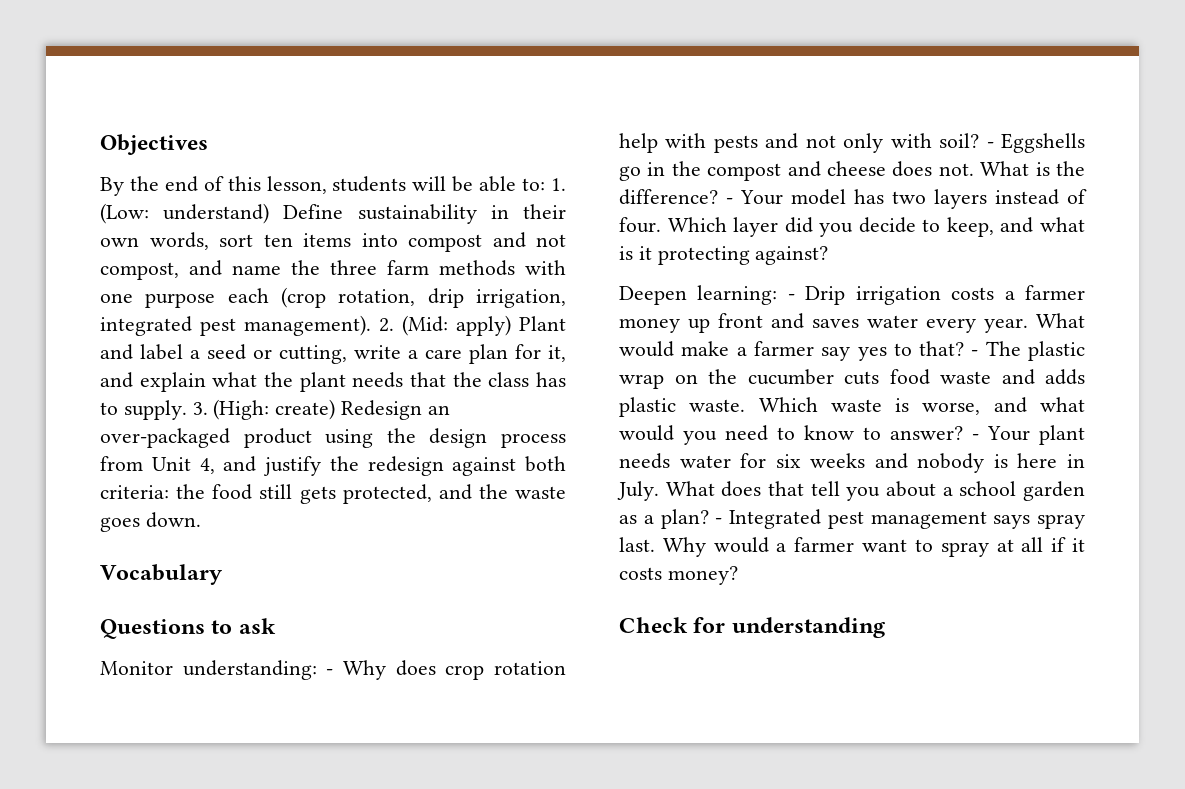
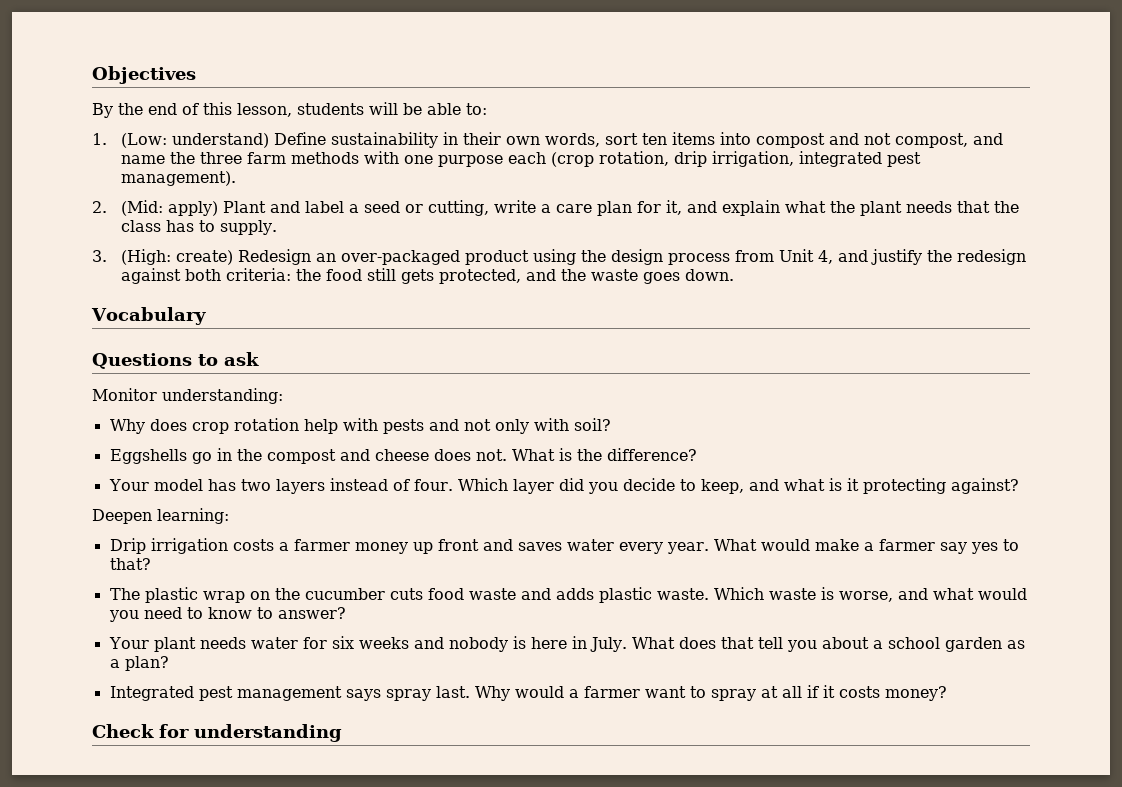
- By the end of this lesson, students will be able to: 1. (Low:
+ By the end of this lesson, students will be able to:
+ 1. (Low:
- understand) Define sustainability in their own words, sort ten items into compost and not compost, and name the three farm methods with one purpose each (crop rotation, drip irrigation, integrated pest management). 2. (Mid:
+ understand) Define sustainability in their own words, sort ten items into compost and not compost, and name the three farm methods with one purpose each (crop rotation, drip irrigation, integrated pest management).
+ 2. (Mid:
- apply) Plant and label a seed or cutting, write a care plan for it, and explain what the plant needs that the class has to supply. 3. (High:
+ apply) Plant and label a seed or cutting, write a care plan for it, and explain what the plant needs that the class has to supply.
+ 3. (High:
- Monitor understanding: - Why does crop rotation help with pests and not only with soil? - Eggshells go in the compost and cheese does not.
+ Monitor understanding:
+ Why does crop rotation help with pests and not only with soil?
+ Eggshells go in the compost and cheese does not.
- What is the difference? - Your model has two layers instead of four.
+ What is the difference?
+ Your model has two layers instead of four.
- Deepen learning: - Drip irrigation costs a farmer money up front and saves water every year.
+ Deepen learning:
+ Drip irrigation costs a farmer money up front and saves water every year.
- What would make a farmer say yes to that? - The plastic wrap on the cucumber cuts food waste and adds plastic waste.
+ What would make a farmer say yes to that?
+ The plastic wrap on the cucumber cuts food waste and adds plastic waste.
- Which waste is worse, and what would you need to know to answer? - Your plant needs water for six weeks and nobody is here in July.
+ Which waste is worse, and what would you need to know to answer?
+ Your plant needs water for six weeks and nobody is here in July.
- What does that tell you about a school garden as a plan? - Integrated pest management says spray last.
+ What does that tell you about a school garden as a plan?
+ Integrated pest management says spray last.

